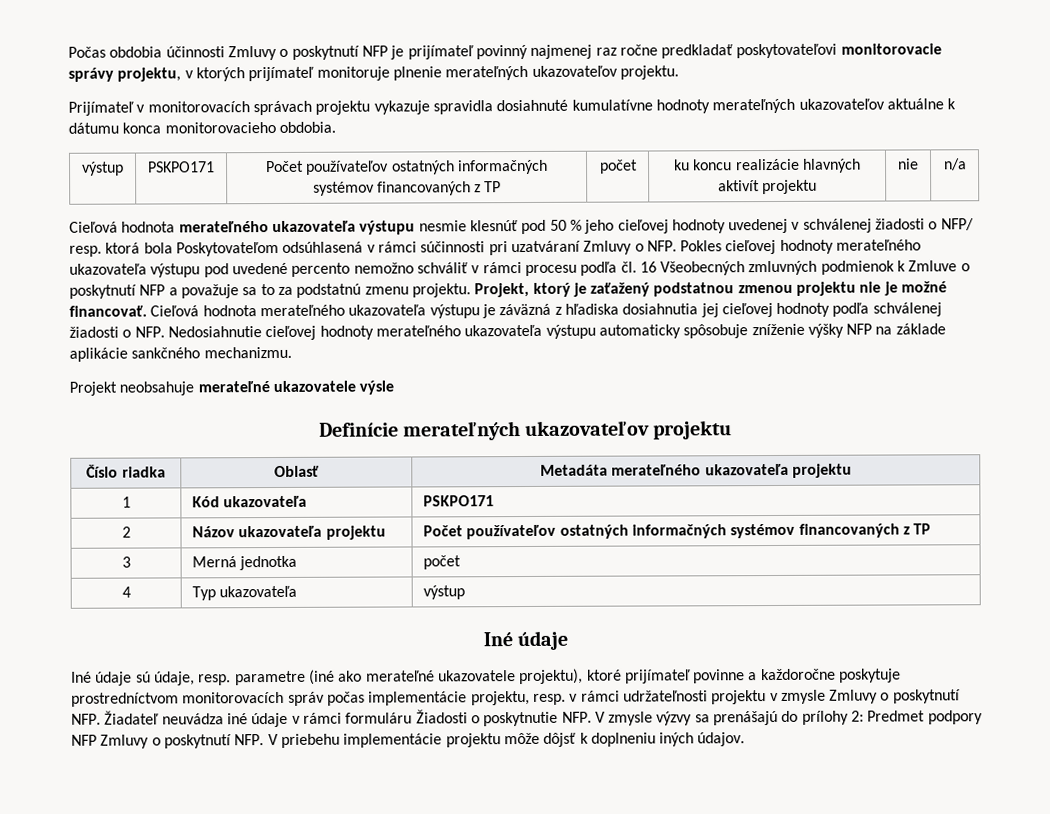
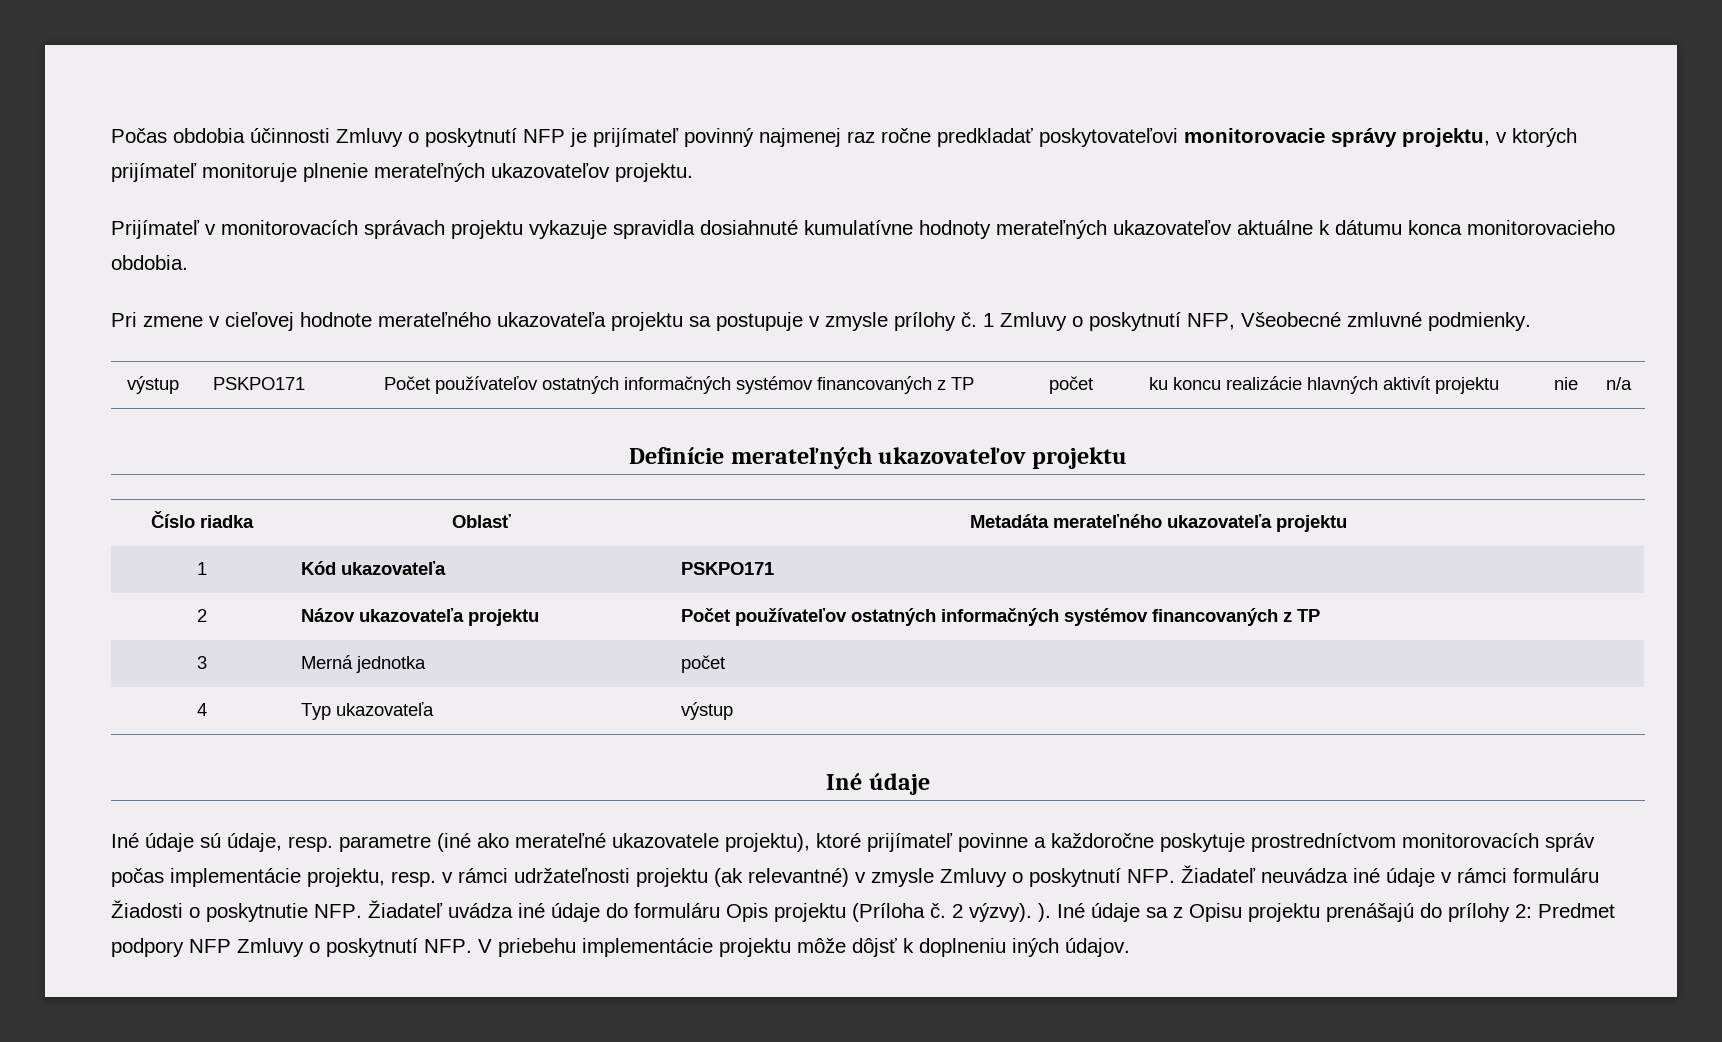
+ Pri zmene v cieľovej hodnote merateľného ukazovateľa projektu sa postupuje v zmysle prílohy č. 1 Zmluvy o poskytnutí NFP, Všeobecné zmluvné podmienky.
- Cieľová hodnota merateľného ukazovateľa výstupu nesmie klesnúť pod 50 % jeho cieľovej hodnoty uvedenej v schválenej žiadosti o NFP/ resp. ktorá bola Poskytovateľom odsúhlasená v rámci súčinnosti pri uzatváraní Zmluvy o NFP. Pokles cieľovej hodnoty merateľného ukazovateľa výstupu pod uvedené percento nemožno schváliť v rámci procesu podľa čl. 16 Všeobecných zmluvných podmienok k Zmluve o poskytnutí NFP a považuje sa to za podstatnú zmenu projektu. Projekt, ktorý je zaťažený podstatnou zmenou projektu nie je možné financovať. Cieľová hodnota merateľného ukazovateľa výstupu je záväzná z hľadiska dosiahnutia jej cieľovej hodnoty podľa schválenej žiadosti o NFP. Nedosiahnutie cieľovej hodnoty merateľného ukazovateľa výstupu automaticky spôsobuje zníženie výšky NFP na základe aplikácie sankčného mechanizmu.
- Projekt neobsahuje merateľné ukazovatele výsle
- Iné údaje sú údaje, resp. parametre (iné ako merateľné ukazovatele projektu), ktoré prijímateľ povinne a každoročne poskytuje prostredníctvom monitorovacích správ počas implementácie projektu, resp. v rámci udržateľnosti projektu v zmysle Zmluvy o poskytnutí NFP. Žiadateľ neuvádza iné údaje v rámci formuláru Žiadosti o poskytnutie NFP. V zmysle výzvy sa prenášajú do prílohy 2:
+ Iné údaje sú údaje, resp. parametre (iné ako merateľné ukazovatele projektu), ktoré prijímateľ povinne a každoročne poskytuje prostredníctvom monitorovacích správ počas implementácie projektu, resp. v rámci udržateľnosti projektu (ak relevantné) v zmysle Zmluvy o poskytnutí NFP. Žiadateľ neuvádza iné údaje v rámci formuláru Žiadosti o poskytnutie NFP. Žiadateľ uvádza iné údaje do formuláru Opis projektu (Príloha č. 2 výzvy). ). Iné údaje sa z Opisu projektu prenášajú do prílohy 2:

